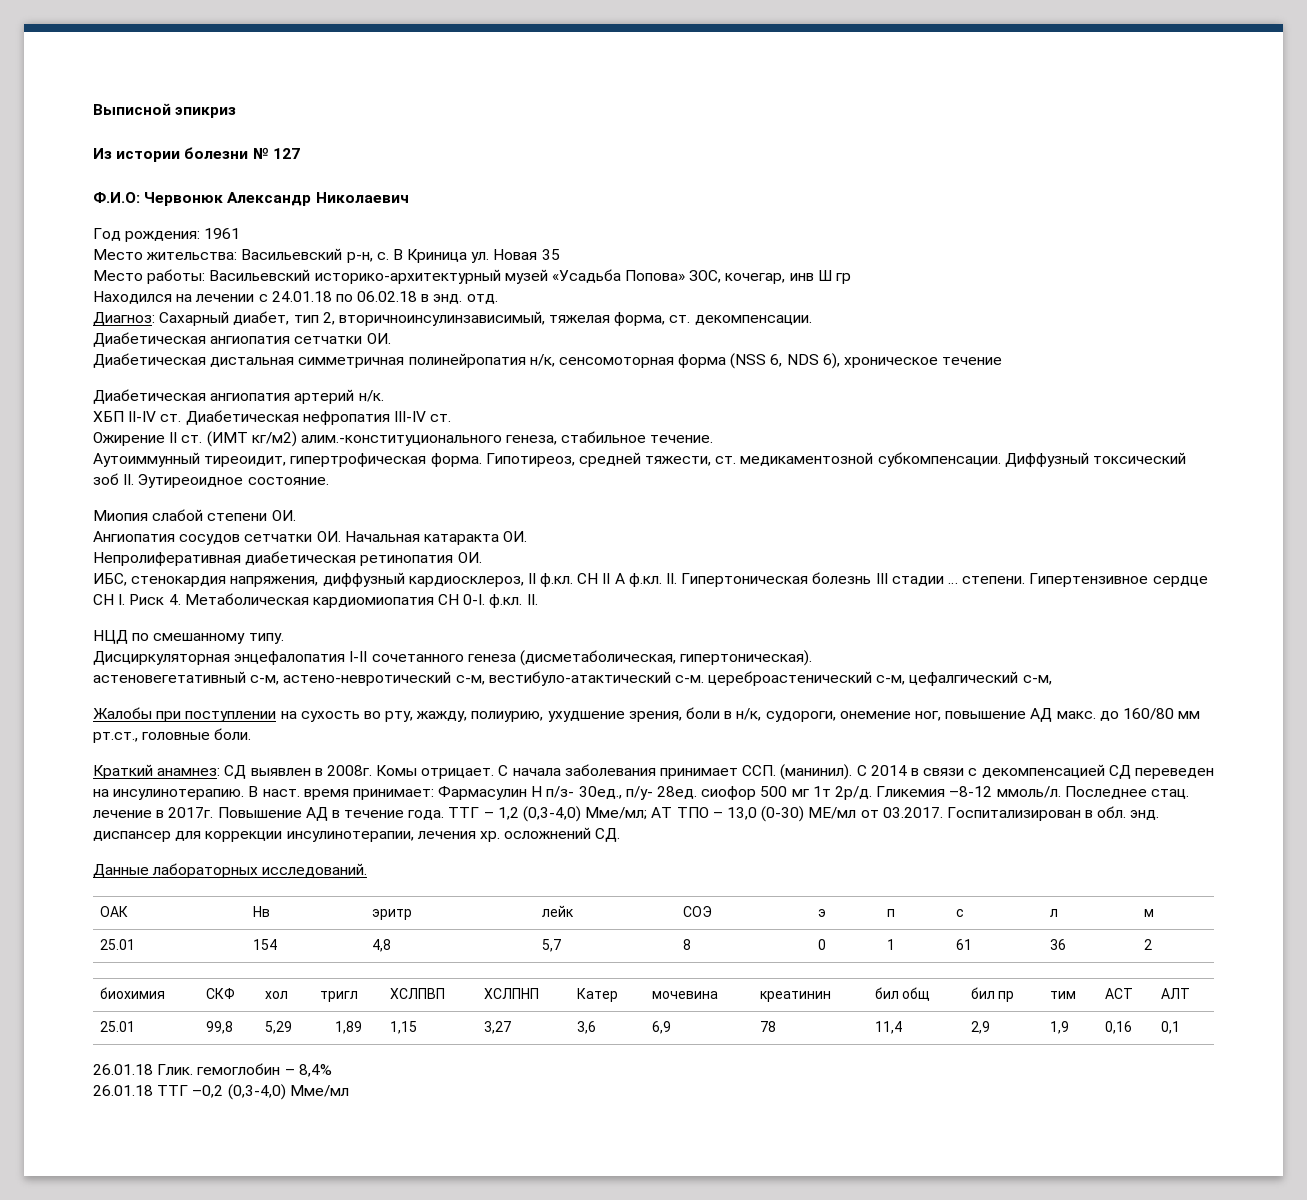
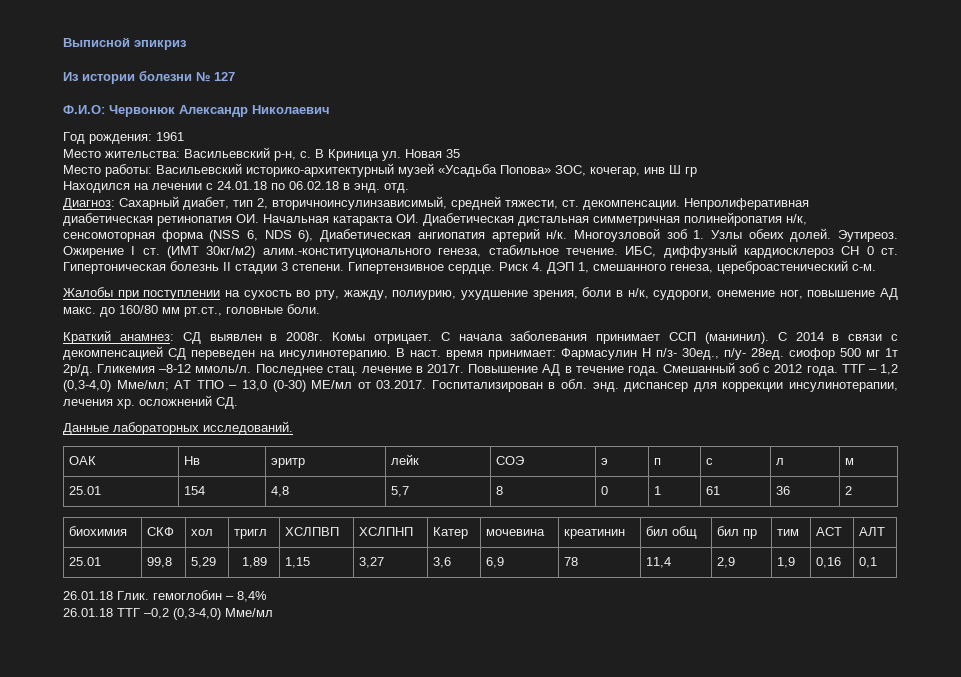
- Диагноз: Сахарный диабет, тип 2, вторичноинсулинзависимый, тяжелая форма, ст. декомпенсации.
- Диабетическая ангиопатия сетчатки ОИ.
- Диабетическая дистальная симметричная полинейропатия н/к, сенсомоторная форма (NSS 6, NDS 6), хроническое течение
- Диабетическая ангиопатия артерий н/к.
- ХБП II-IV ст. Диабетическая нефропатия III-IV ст.
- Ожирение II ст. (ИМТ кг/м2) алим.-конституционального генеза, стабильное течение.
- Аутоиммунный тиреоидит, гипертрофическая форма. Гипотиреоз, средней тяжести, ст. медикаментозной субкомпенсации. Диффузный токсический зоб II. Эутиреоидное состояние.
- Миопия слабой степени ОИ.
- Ангиопатия сосудов сетчатки ОИ. Начальная катаракта ОИ.
- Непролиферативная диабетическая ретинопатия ОИ.
- ИБС, стенокардия напряжения, диффузный кардиосклероз, II ф.кл. СН II А ф.кл. II. Гипертоническая болезнь III стадии … степени. Гипертензивное сердце СН I. Риск 4. Метаболическая кардиомиопатия СН 0-I. ф.кл. II.
- НЦД по смешанному типу.
- Дисциркуляторная энцефалопатия I-II сочетанного генеза (дисметаболическая, гипертоническая).
- астеновегетативный с-м, астено-невротический с-м, вестибуло-атактический с-м. цереброастенический с-м, цефалгический с-м,
+ Диагноз: Сахарный диабет, тип 2, вторичноинсулинзависимый, средней тяжести, ст. декомпенсации. Непролиферативная диабетическая ретинопатия ОИ. Начальная катаракта ОИ. Диабетическая дистальная симметричная полинейропатия н/к, сенсомоторная форма (NSS 6, NDS 6), Диабетическая ангиопатия артерий н/к. Многоузловой зоб 1. Узлы обеих долей. Эутиреоз. Ожирение I ст. (ИМТ 30кг/м2) алим.-конституционального генеза, стабильное течение. ИБС, диффузный кардиосклероз СН 0 ст. Гипертоническая болезнь II стадии 3 степени. Гипертензивное сердце. Риск 4. ДЭП 1, смешанного генеза, цереброастенический с-м.
- С начала заболевания принимает ССП. (манинил).
+ С начала заболевания принимает ССП (манинил).
+ Смешанный зоб с 2012 года.

